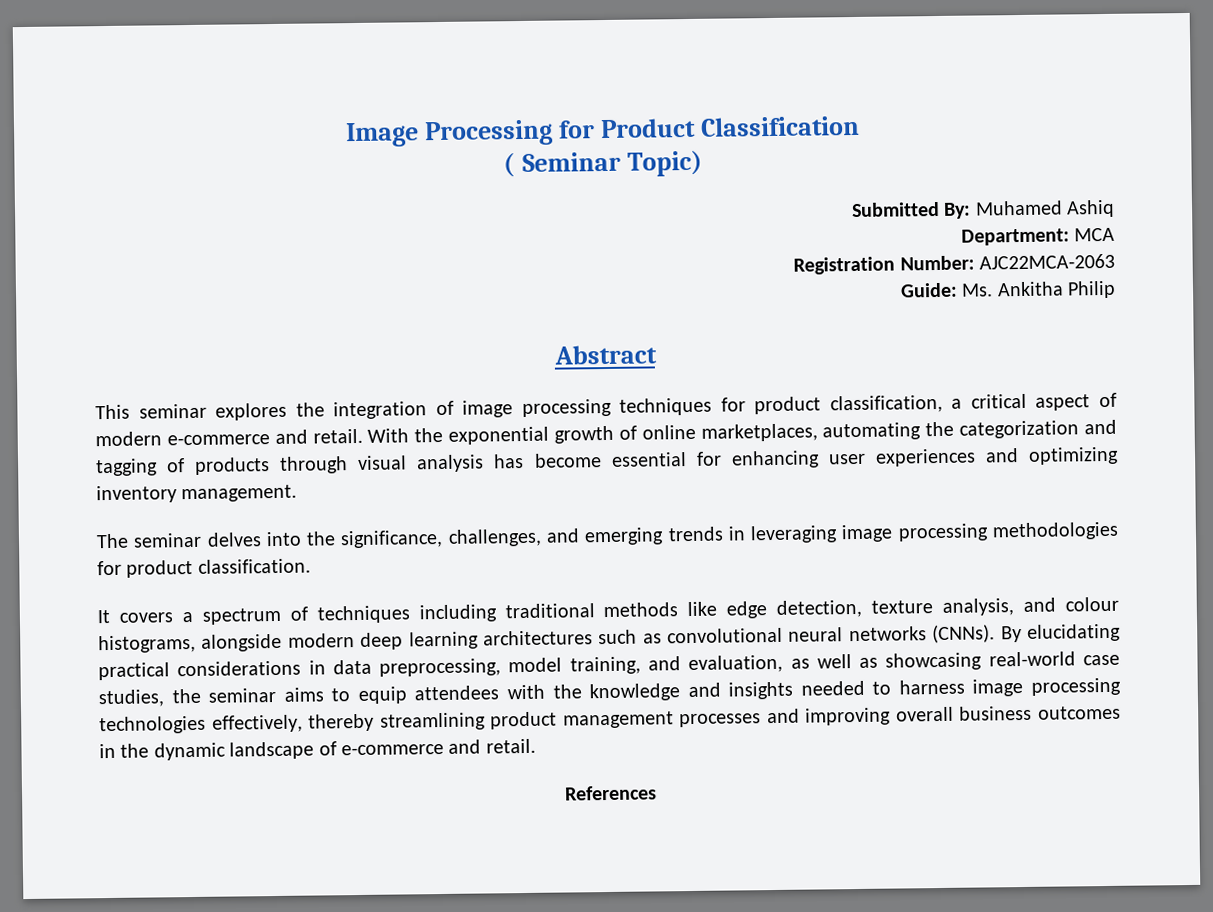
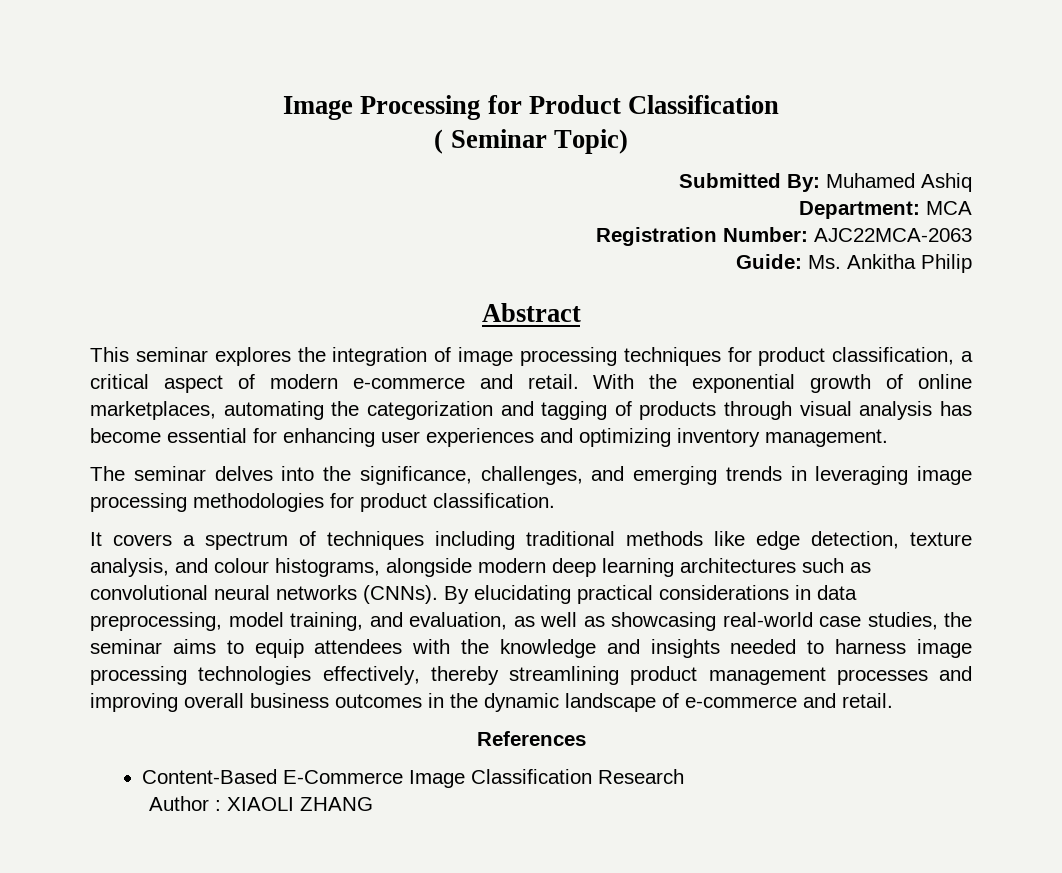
+ Content-Based E-Commerce Image Classification Research
+ Author : XIAOLI ZHANG

